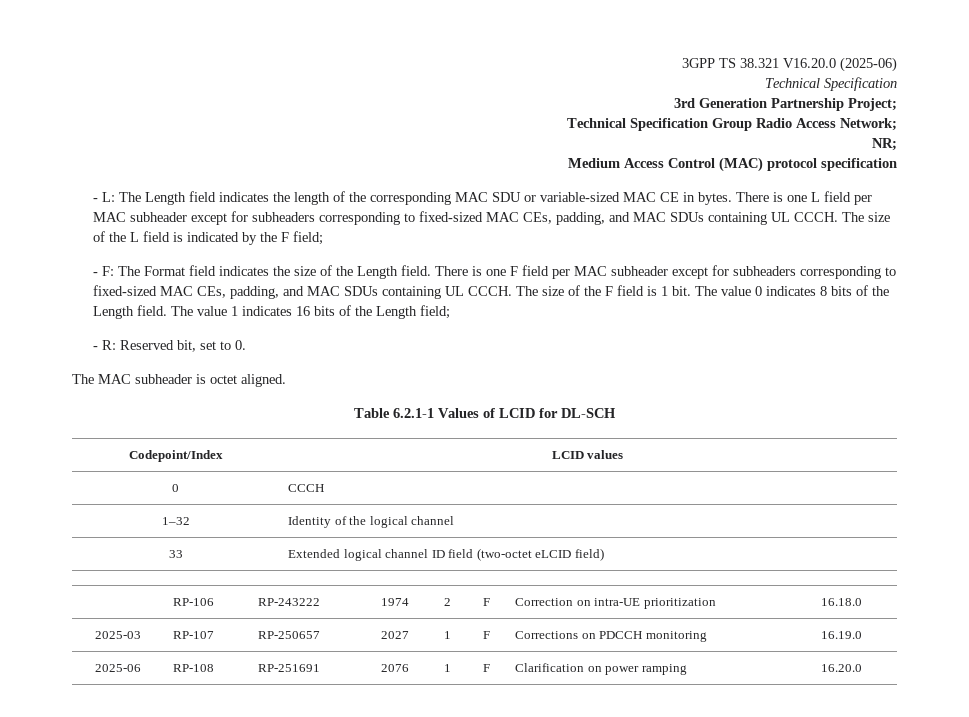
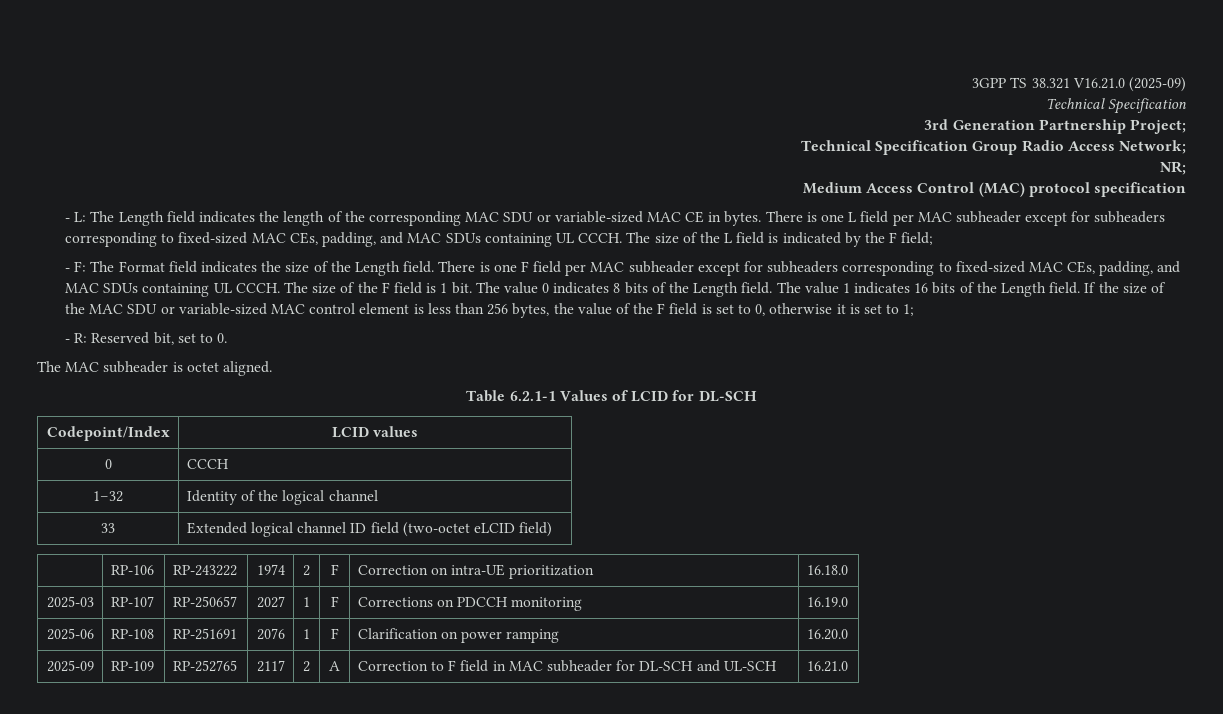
- 3GPP TS 38.321 V16.20.0 (2025-06)
+ 3GPP TS 38.321 V16.21.0 (2025-09)
- The value 1 indicates 16 bits of the Length field;
+ The value 1 indicates 16 bits of the Length field. If the size of the MAC SDU or variable-sized MAC control element is less than 256 bytes, the value of the F field is set to 0, otherwise it is set to 1;
+ 2025-09 | RP-109 | RP-252765 | 2117 | 2 | A | Correction to F field in MAC subheader for DL-SCH and UL-SCH | 16.21.0

